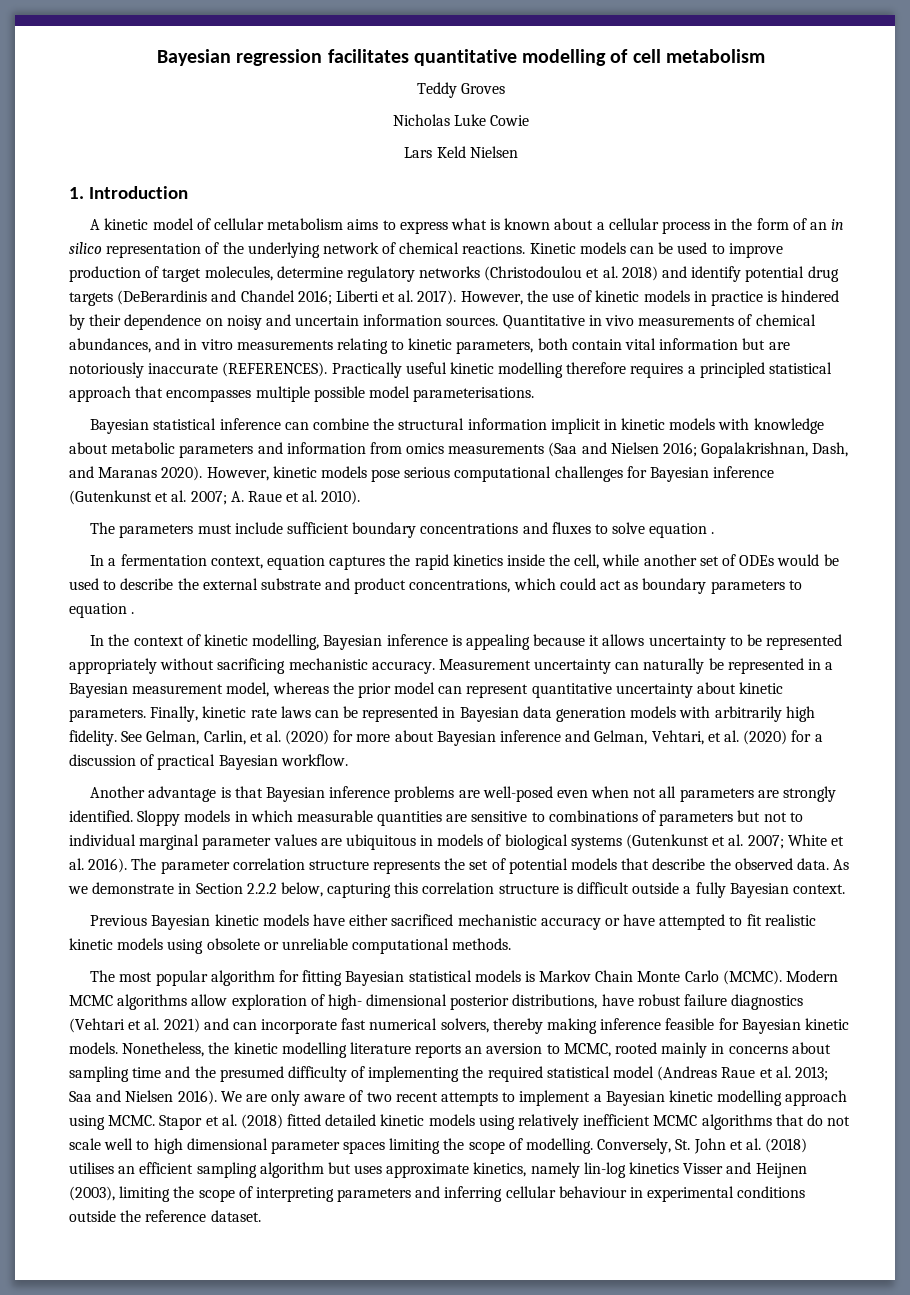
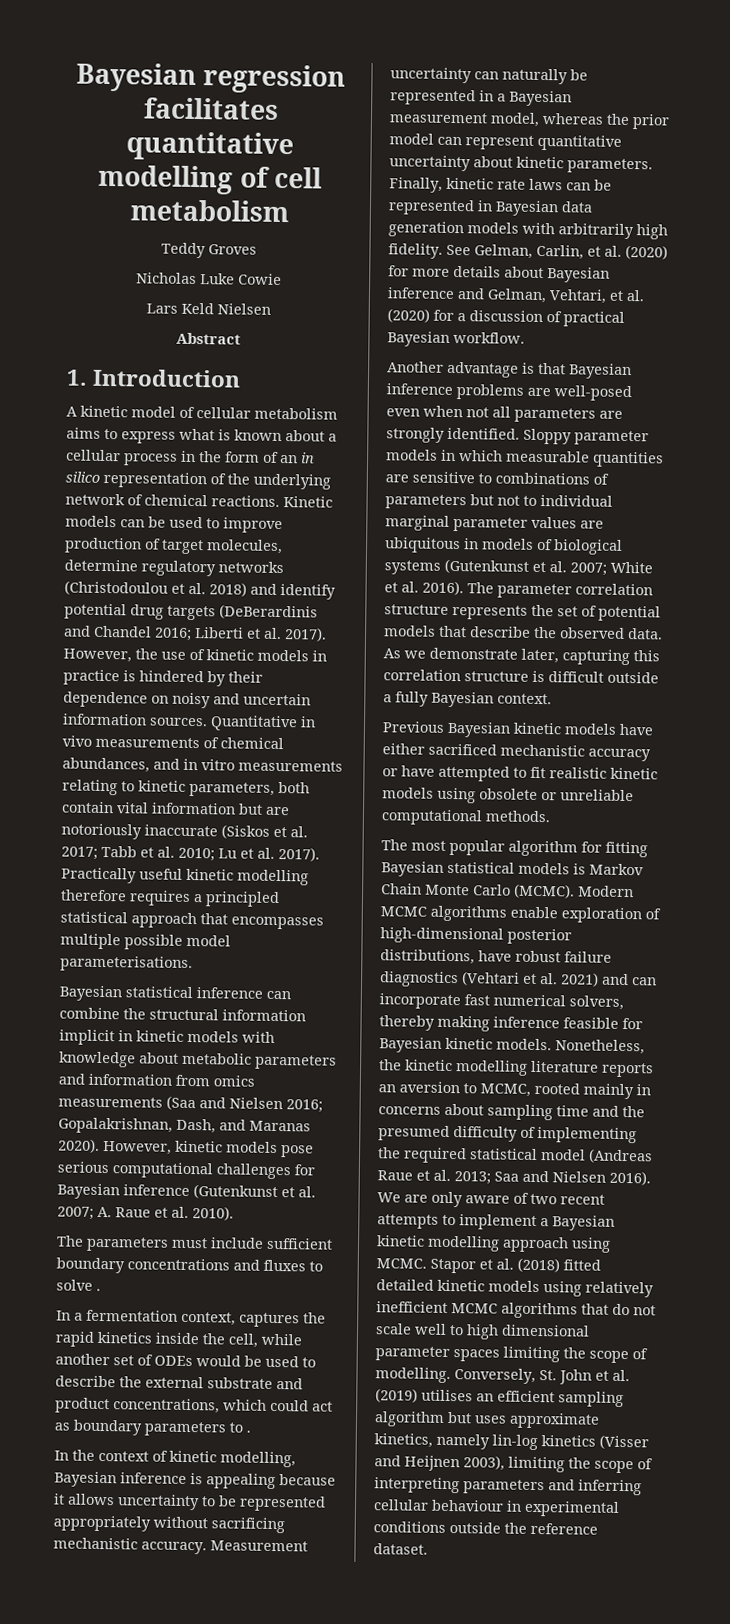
+ Abstract
- Quantitative in vivo measurements of chemical abundances, and in vitro measurements relating to kinetic parameters, both contain vital information but are notoriously inaccurate (REFERENCES).
+ Quantitative in vivo measurements of chemical abundances, and in vitro measurements relating to kinetic parameters, both contain vital information but are notoriously inaccurate (Siskos et al. 2017; Tabb et al. 2010; Lu et al. 2017).
- The parameters must include sufficient boundary concentrations and fluxes to solve equation .
+ The parameters must include sufficient boundary concentrations and fluxes to solve .
- In a fermentation context, equation captures the rapid kinetics inside the cell, while another set of ODEs would be used to describe the external substrate and product concentrations, which could act as boundary parameters to equation .
+ In a fermentation context, captures the rapid kinetics inside the cell, while another set of ODEs would be used to describe the external substrate and product concentrations, which could act as boundary parameters to .
- See Gelman, Carlin, et al. (2020) for more about Bayesian inference and Gelman, Vehtari, et al. (2020) for a discussion of practical Bayesian workflow.
+ See Gelman, Carlin, et al. (2020) for more details about Bayesian inference and Gelman, Vehtari, et al. (2020) for a discussion of practical Bayesian workflow.
- Sloppy models in which measurable quantities are sensitive to combinations of parameters but not to individual marginal parameter values are ubiquitous in models of biological systems (Gutenkunst et al. 2007; White et al. 2016).
+ Sloppy parameter models in which measurable quantities are sensitive to combinations of parameters but not to individual marginal parameter values are ubiquitous in models of biological systems (Gutenkunst et al. 2007; White et al. 2016).
- As we demonstrate in Section 2.2.2 below, capturing this correlation structure is difficult outside a fully Bayesian context.
+ As we demonstrate later, capturing this correlation structure is difficult outside a fully Bayesian context.
- Modern MCMC algorithms allow exploration of high- dimensional posterior distributions, have robust failure diagnostics (Vehtari et al. 2021) and can incorporate fast numerical solvers, thereby making inference feasible for Bayesian kinetic models.
+ Modern MCMC algorithms enable exploration of high-dimensional posterior distributions, have robust failure diagnostics (Vehtari et al. 2021) and can incorporate fast numerical solvers, thereby making inference feasible for Bayesian kinetic models.
- Conversely, St. John et al. (2018) utilises an efficient sampling algorithm but uses approximate kinetics, namely lin-log kinetics Visser and Heijnen (2003), limiting the scope of interpreting parameters and inferring cellular behaviour in experimental conditions outside the reference dataset.
+ Conversely, St. John et al. (2019) utilises an efficient sampling algorithm but uses approximate kinetics, namely lin-log kinetics (Visser and Heijnen 2003), limiting the scope of interpreting parameters and inferring cellular behaviour in experimental conditions outside the reference dataset.

